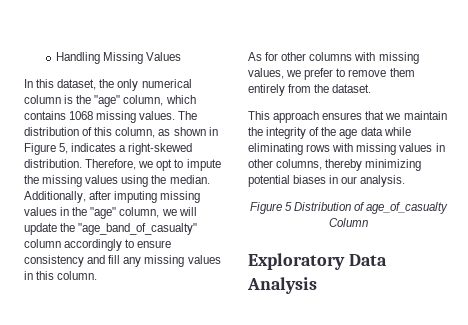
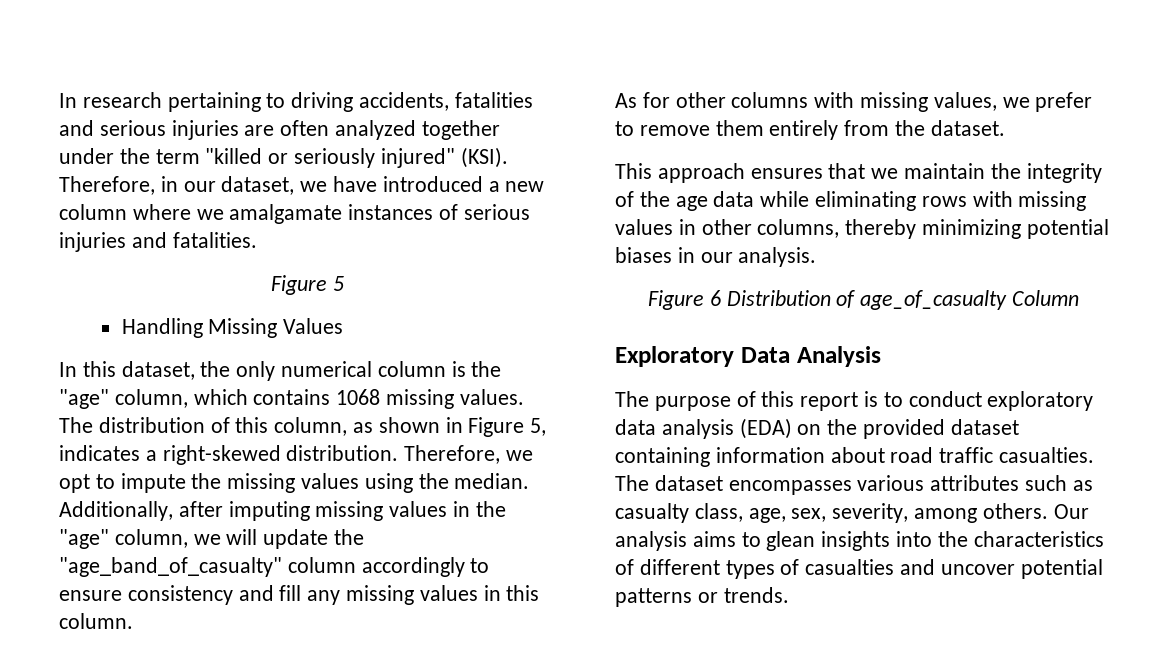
+ In research pertaining to driving accidents, fatalities and serious injuries are often analyzed together under the term "killed or seriously injured" (KSI). Therefore, in our dataset, we have introduced a new column where we amalgamate instances of serious injuries and fatalities.
+ Figure 5
- Figure 5 Distribution of age_of_casualty Column
+ Figure 6 Distribution of age_of_casualty Column
+ The purpose of this report is to conduct exploratory data analysis (EDA) on the provided dataset containing information about road traffic casualties. The dataset encompasses various attributes such as casualty class, age, sex, severity, among others. Our analysis aims to glean insights into the characteristics of different types of casualties and uncover potential patterns or trends.

